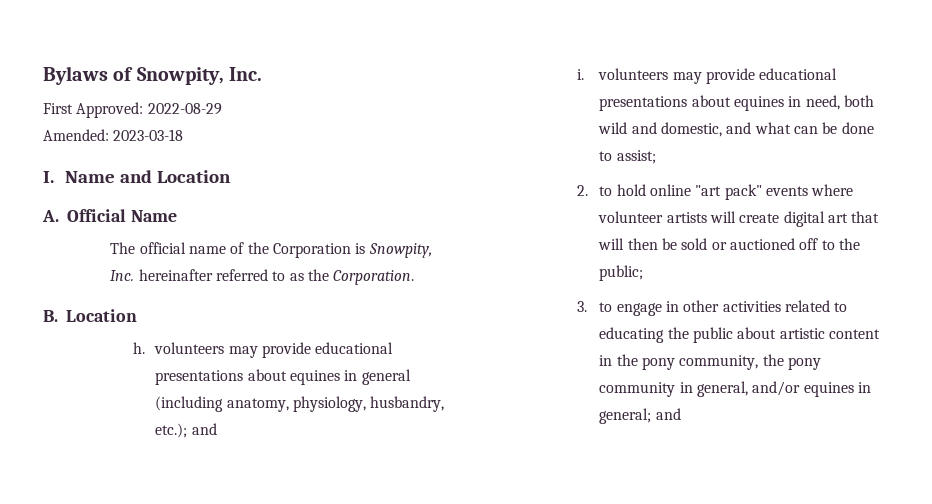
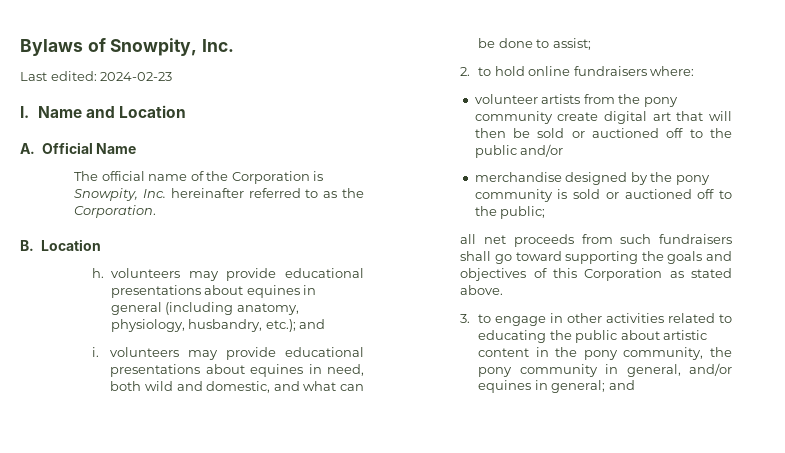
- First Approved: 2022-08-29
- Amended: 2023-03-18
+ Last edited: 2024-02-23
- 2. to hold online "art pack" events where volunteer artists will create digital art that will then be sold or auctioned off to the public;
+ 2. to hold online fundraisers where:
+ volunteer artists from the pony community create digital art that will then be sold or auctioned off to the public and/or
+ merchandise designed by the pony community is sold or auctioned off to the public;
+ all net proceeds from such fundraisers shall go toward supporting the goals and objectives of this Corporation as stated above.

